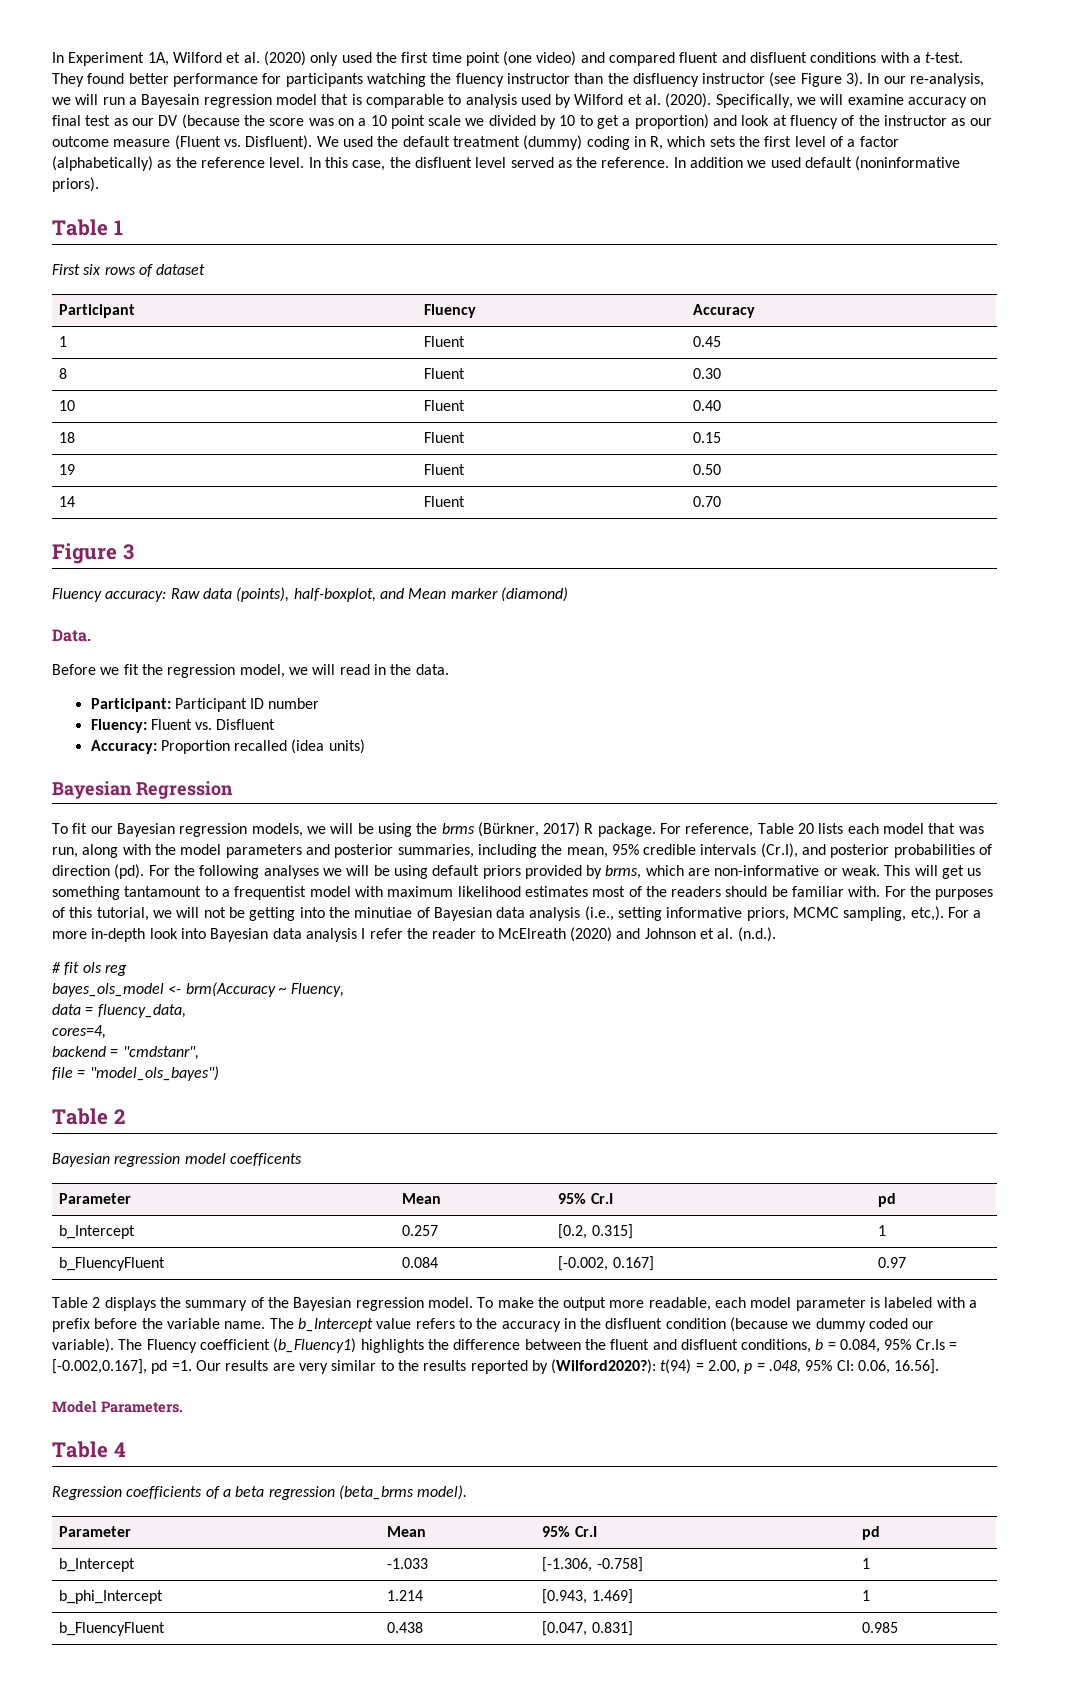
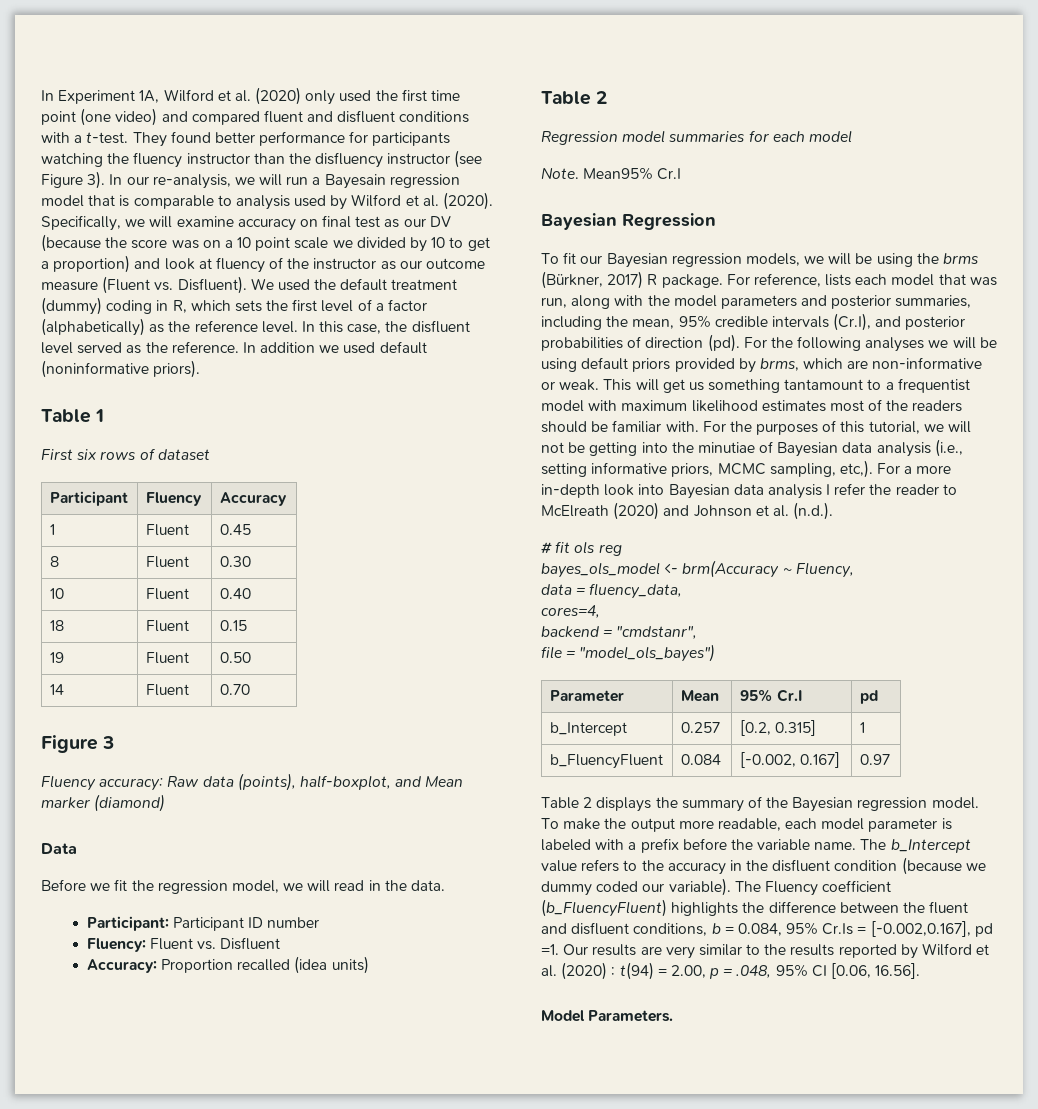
- Data.
+ Data
  Accuracy: Proportion recalled (idea units)
+ Table 2
+ Regression model summaries for each model
+ Note. Mean95% Cr.I
- For reference, Table 20 lists each model that was run, along with the model parameters and posterior summaries, including the mean, 95% credible intervals (Cr.I), and posterior probabilities of direction (pd).
+ For reference, lists each model that was run, along with the model parameters and posterior summaries, including the mean, 95% credible intervals (Cr.I), and posterior probabilities of direction (pd).
  file = "model_ols_bayes")
- Table 2
- Bayesian regression model coefficents
- The Fluency coefficient (b_Fluency1) highlights the difference between the fluent and disfluent conditions, b = 0.084, 95% Cr.Is = [-0.002,0.167], pd =1.
+ The Fluency coefficient (b_FluencyFluent) highlights the difference between the fluent and disfluent conditions, b = 0.084, 95% Cr.Is = [-0.002,0.167], pd =1.
- Our results are very similar to the results reported by (Wilford2020?): t(94) = 2.00, p = .048, 95% CI: 0.06, 16.56].
+ Our results are very similar to the results reported by Wilford et al. (2020) : t(94) = 2.00, p = .048, 95% CI [0.06, 16.56].
- Table 4
- Regression coefficients of a beta regression (beta_brms model).
- Parameter | Mean | 95% Cr.I | pd
- b_Intercept | -1.033 | [-1.306, -0.758] | 1
- b_phi_Intercept | 1.214 | [0.943, 1.469] | 1
- b_FluencyFluent | 0.438 | [0.047, 0.831] | 0.985

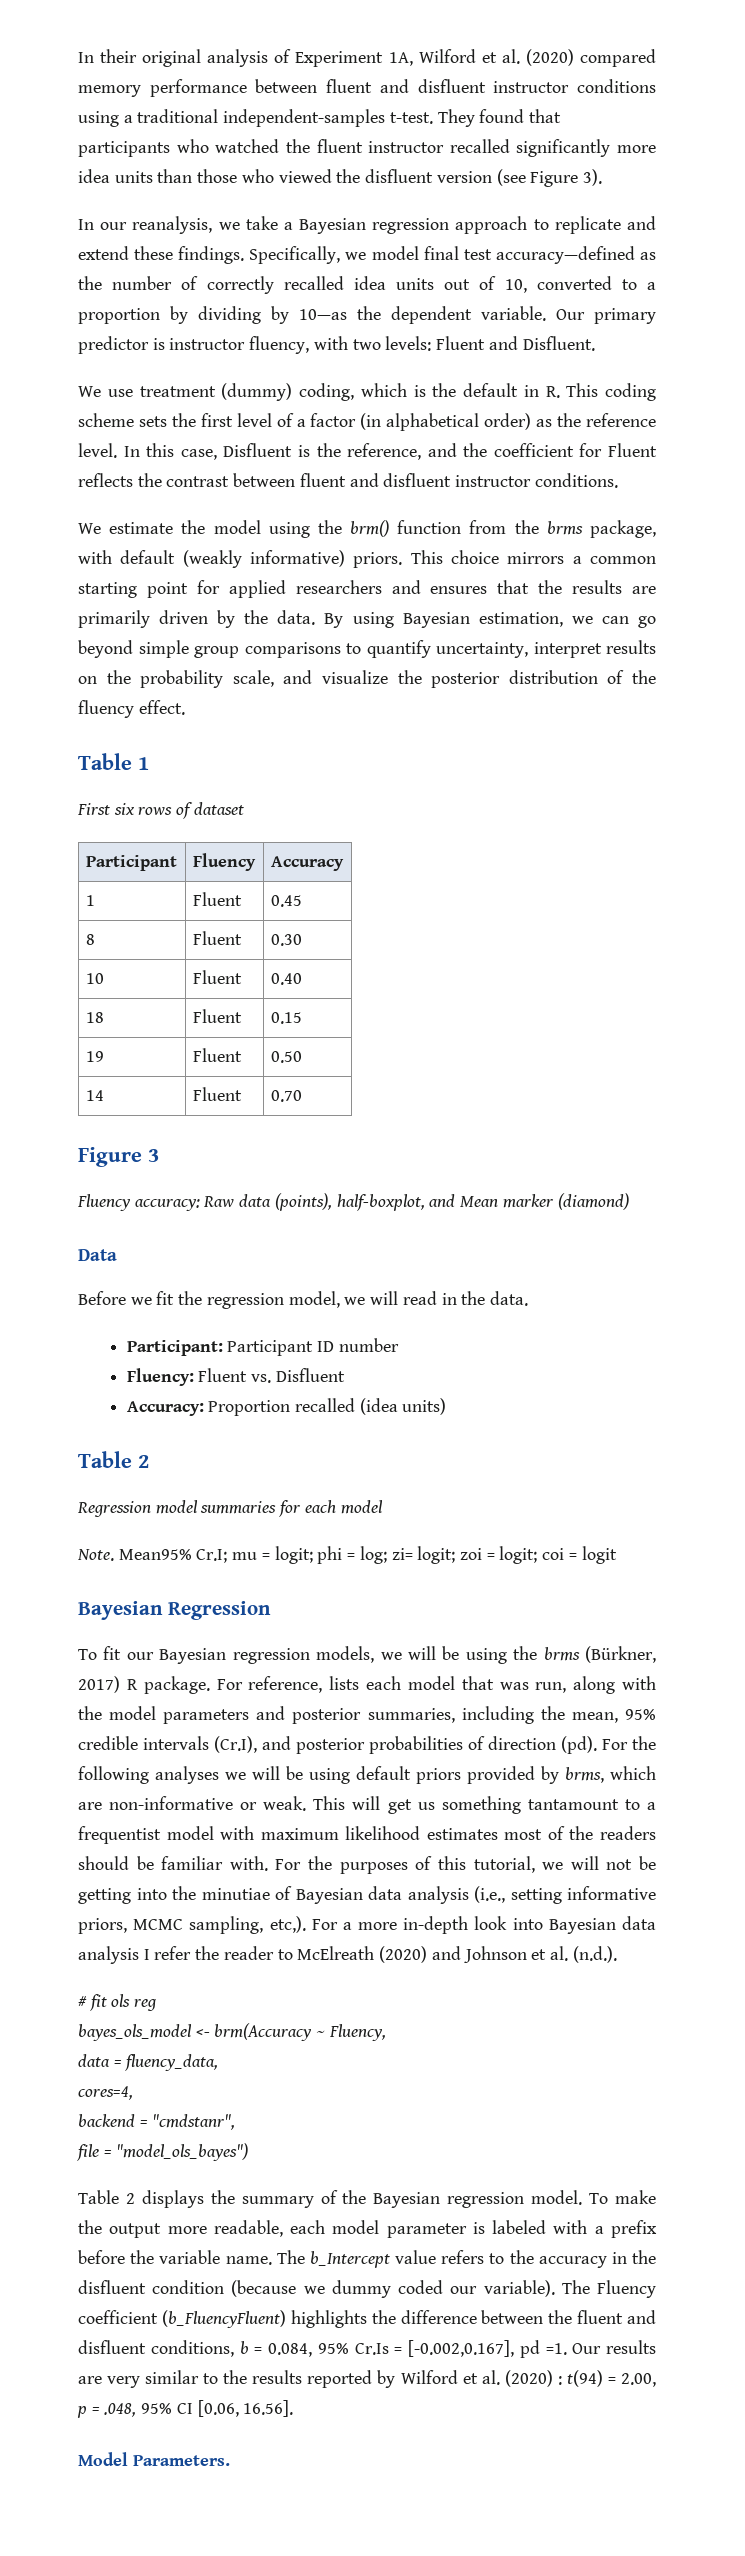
- In Experiment 1A, Wilford et al. (2020) only used the first time point (one video) and compared fluent and disfluent conditions with a t-test. They found better performance for participants watching the fluency instructor than the disfluency instructor (see Figure 3). In our re-analysis, we will run a Bayesain regression model that is comparable to analysis used by Wilford et al. (2020). Specifically, we will examine accuracy on final test as our DV (because the score was on a 10 point scale we divided by 10 to get a proportion) and look at fluency of the instructor as our outcome measure (Fluent vs. Disfluent). We used the default treatment (dummy) coding in R, which sets the first level of a factor (alphabetically) as the reference level.
+ In their original analysis of Experiment 1A, Wilford et al. (2020) compared memory performance between fluent and disfluent instructor conditions using a traditional independent-samples t-test. They found that participants who watched the fluent instructor recalled significantly more idea units than those who viewed the disfluent version (see Figure 3).
+ In our reanalysis, we take a Bayesian regression approach to replicate and extend these findings. Specifically, we model final test accuracy—defined as the number of correctly recalled idea units out of 10, converted to a proportion by dividing by 10—as the dependent variable. Our primary predictor is instructor fluency, with two levels: Fluent and Disfluent.
+ We use treatment (dummy) coding, which is the default in R. This coding scheme sets the first level of a factor (in alphabetical order) as the reference level.
- In this case, the disfluent level served as the reference. In addition we used default (noninformative priors).
+ In this case, Disfluent is the reference, and the coefficient for Fluent reflects the contrast between fluent and disfluent instructor conditions.
+ We estimate the model using the brm() function from the brms package, with default (weakly informative) priors. This choice mirrors a common starting point for applied researchers and ensures that the results are primarily driven by the data. By using Bayesian estimation, we can go beyond simple group comparisons to quantify uncertainty, interpret results on the probability scale, and visualize the posterior distribution of the fluency effect.
- Mean95% Cr.I
+ Mean95% Cr.I; mu = logit; phi = log; zi= logit; zoi = logit; coi = logit
- Parameter | Mean | 95% Cr.I | pd
- b_Intercept | 0.257 | [0.2, 0.315] | 1
- b_FluencyFluent | 0.084 | [-0.002, 0.167] | 0.97

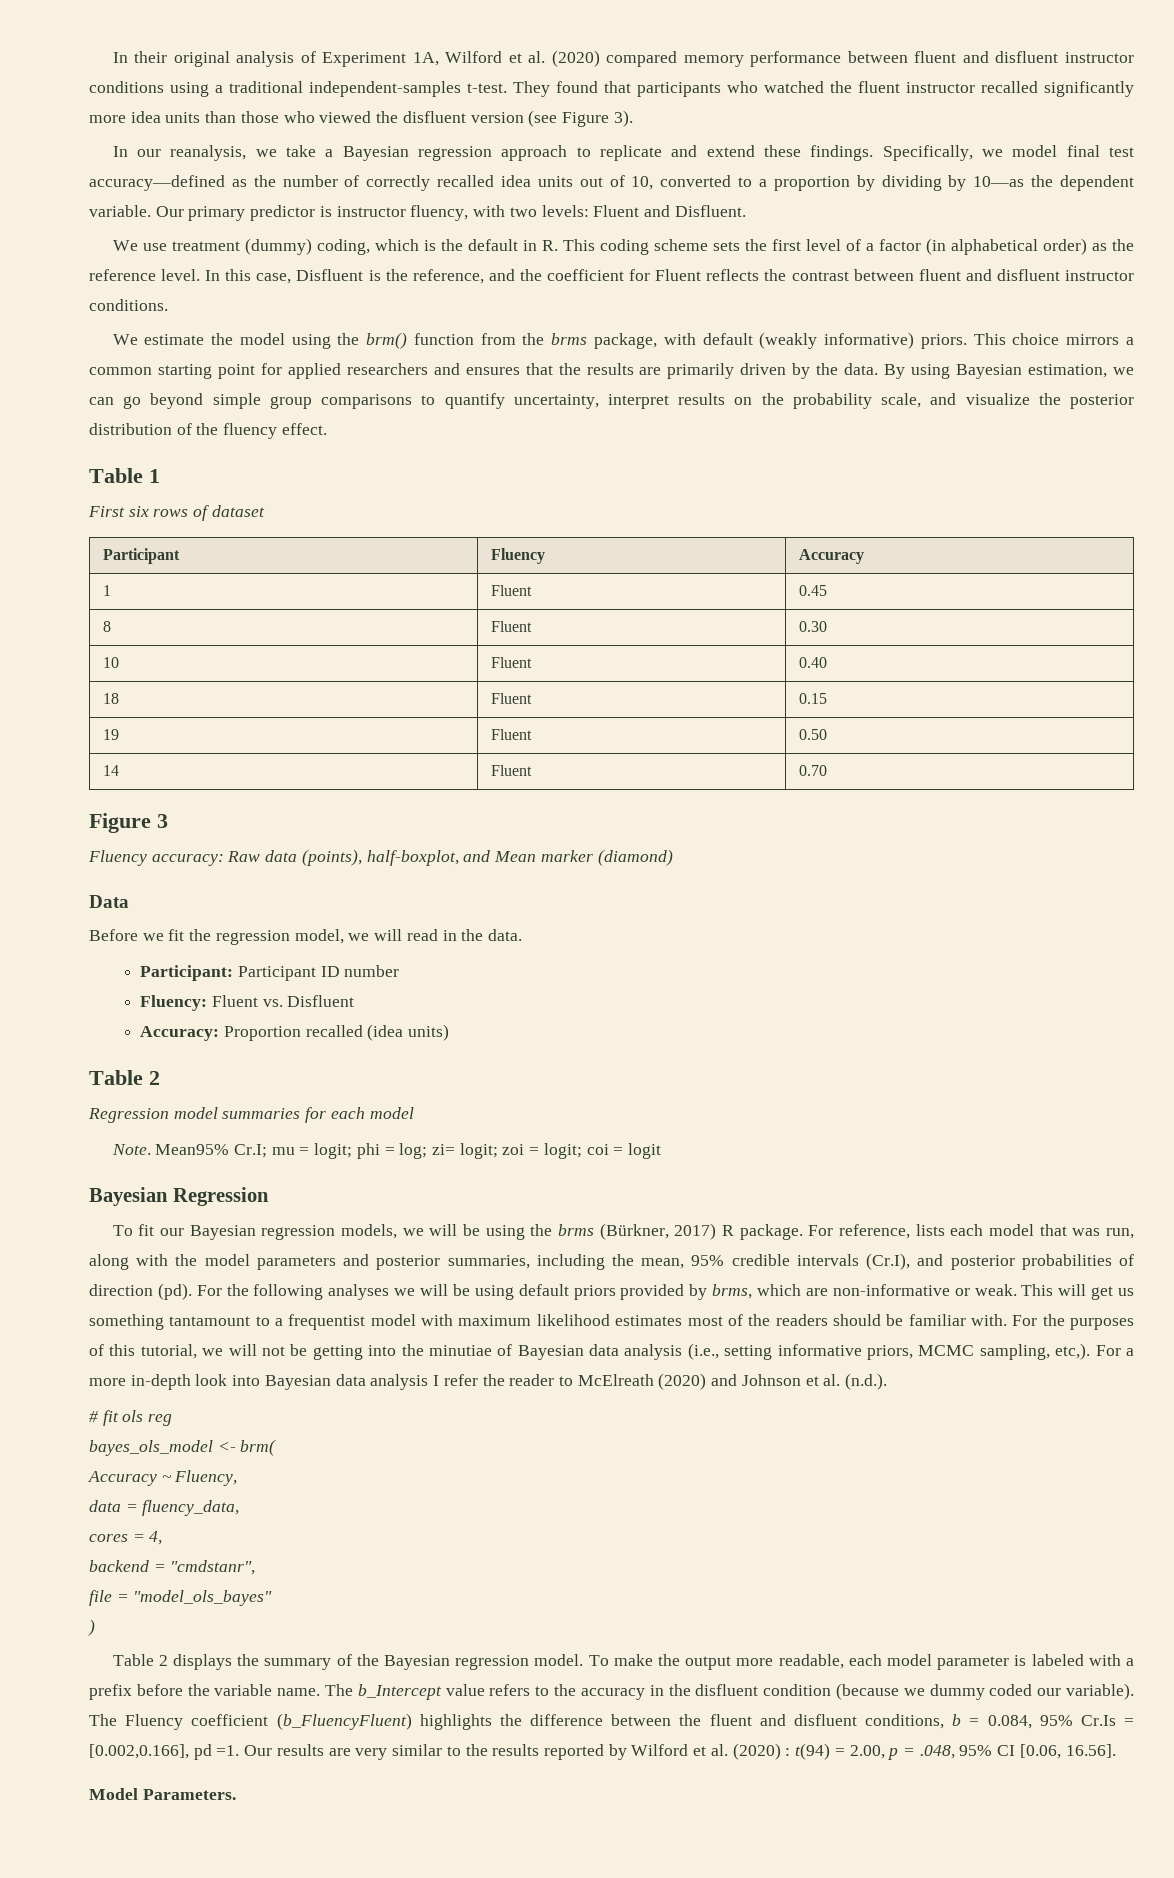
- bayes_ols_model <- brm(Accuracy ~ Fluency,
+ bayes_ols_model <- brm(
+ Accuracy ~ Fluency,
- cores=4,
+ cores = 4,
- file = "model_ols_bayes")
+ file = "model_ols_bayes"
+ )
- The Fluency coefficient (b_FluencyFluent) highlights the difference between the fluent and disfluent conditions, b = 0.084, 95% Cr.Is = [-0.002,0.167], pd =1.
+ The Fluency coefficient (b_FluencyFluent) highlights the difference between the fluent and disfluent conditions, b = 0.084, 95% Cr.Is = [0.002,0.166], pd =1.

